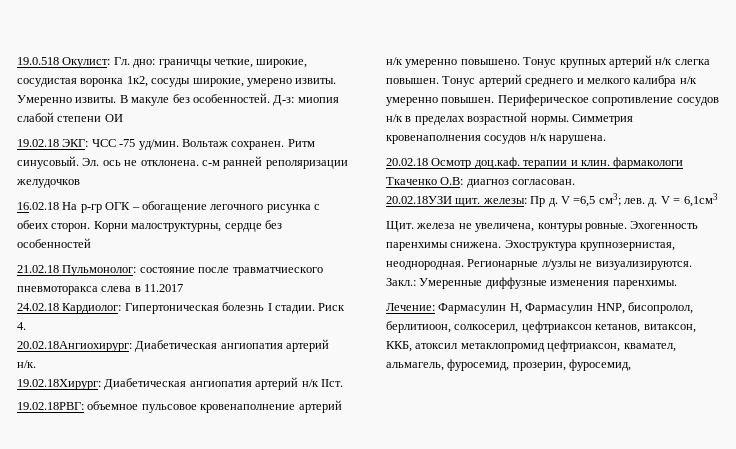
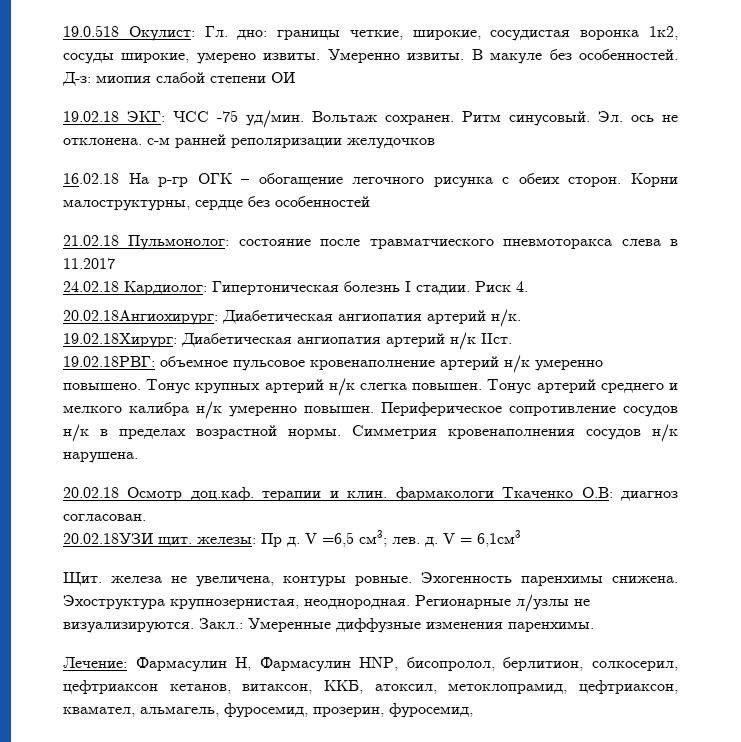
- 19.0.518 Окулист: Гл. дно: граничцы четкие, широкие, сосудистая воронка 1к2, сосуды широкие, умерено извиты.
+ 19.0.518 Окулист: Гл. дно: границы четкие, широкие, сосудистая воронка 1к2, сосуды широкие, умерено извиты.
- Лечение: Фармасулин Н, Фармасулин НNP, бисопролол, берлитиоон, солкосерил, цефтриаксон кетанов, витаксон, ККБ, атоксил метаклопромид цефтриаксон, квамател, альмагель, фуросемид, прозерин, фуросемид,
+ Лечение: Фармасулин Н, Фармасулин НNP, бисопролол, берлитион, солкосерил, цефтриаксон кетанов, витаксон, ККБ, атоксил, метоклопрамид, цефтриаксон, квамател, альмагель, фуросемид, прозерин, фуросемид,

